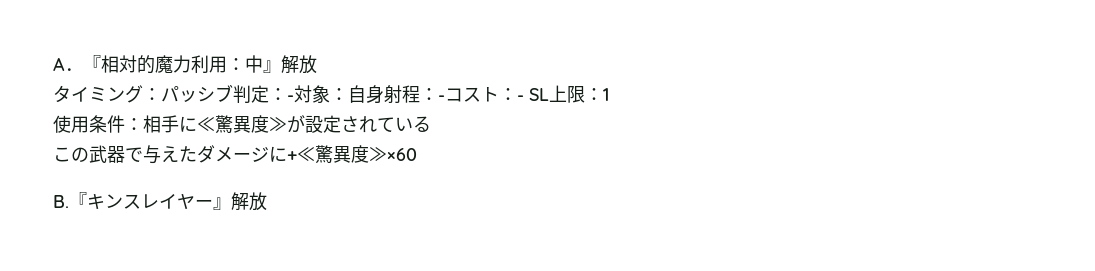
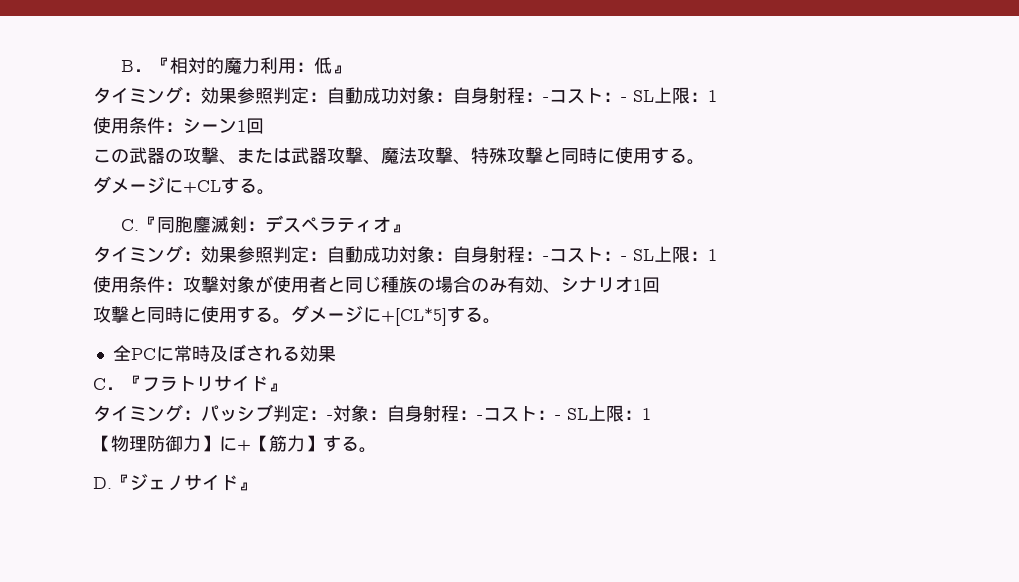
- A．『相対的魔力利用：中』解放
+ B．『相対的魔力利用：低』
+ タイミング：効果参照判定：自動成功対象：自身射程：-コスト：- SL上限：1
+ 使用条件：シーン1回
+ この武器の攻撃、または武器攻撃、魔法攻撃、特殊攻撃と同時に使用する。
+ ダメージに+CLする。
+ C.『同胞鏖滅剣：デスペラティオ』
+ タイミング：効果参照判定：自動成功対象：自身射程：-コスト：- SL上限：1
+ 使用条件：攻撃対象が使用者と同じ種族の場合のみ有効、シナリオ1回
+ 攻撃と同時に使用する。ダメージに+[CL*5]する。
+ 全PCに常時及ぼされる効果
+ C．『フラトリサイド』
- 使用条件：相手に≪驚異度≫が設定されている
- この武器で与えたダメージに+≪驚異度≫×60
- B.『キンスレイヤー』解放
+ 【物理防御力】に+【筋力】する。
+ D.『ジェノサイド』

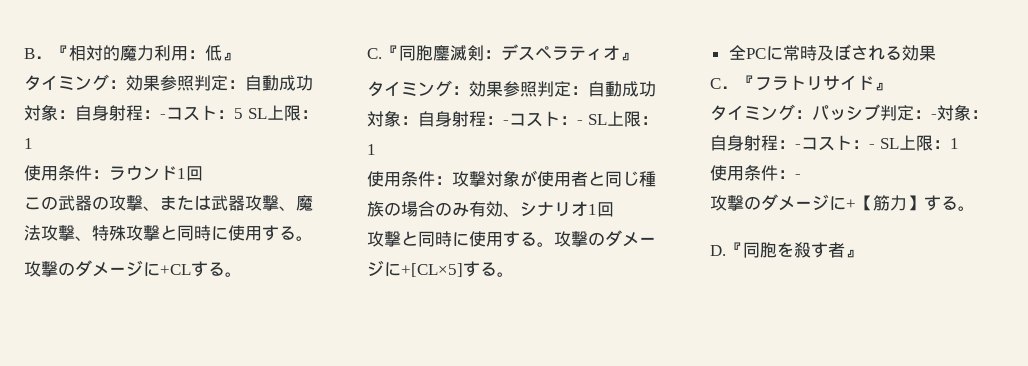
  B．『相対的魔力利用：低』
- タイミング：効果参照判定：自動成功対象：自身射程：-コスト：- SL上限：1
- 使用条件：シーン1回
+ タイミング：効果参照判定：自動成功対象：自身射程：-コスト：5 SL上限：1
+ 使用条件：ラウンド1回
- ダメージに+CLする。
+ 攻撃のダメージに+CLする。
- ダメージに+[CL*5]する。
+ 攻撃のダメージに+[CL×5]する。
- 【物理防御力】に+【筋力】する。
+ 使用条件：-
+ 攻撃のダメージに+【筋力】する。
- D.『ジェノサイド』
+ D.『同胞を殺す者』

